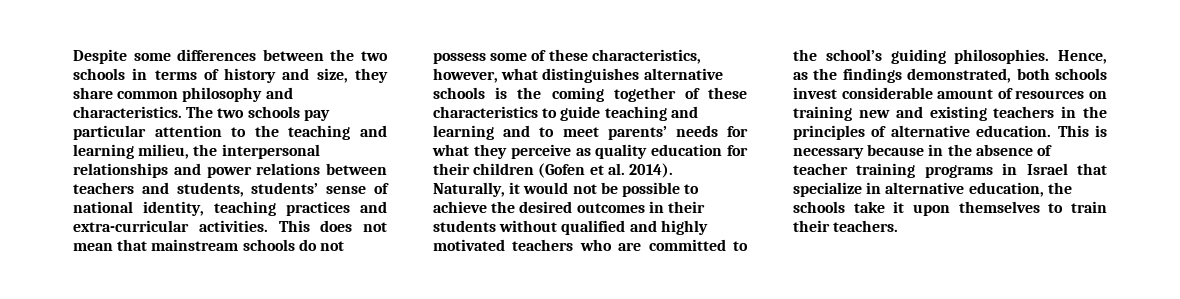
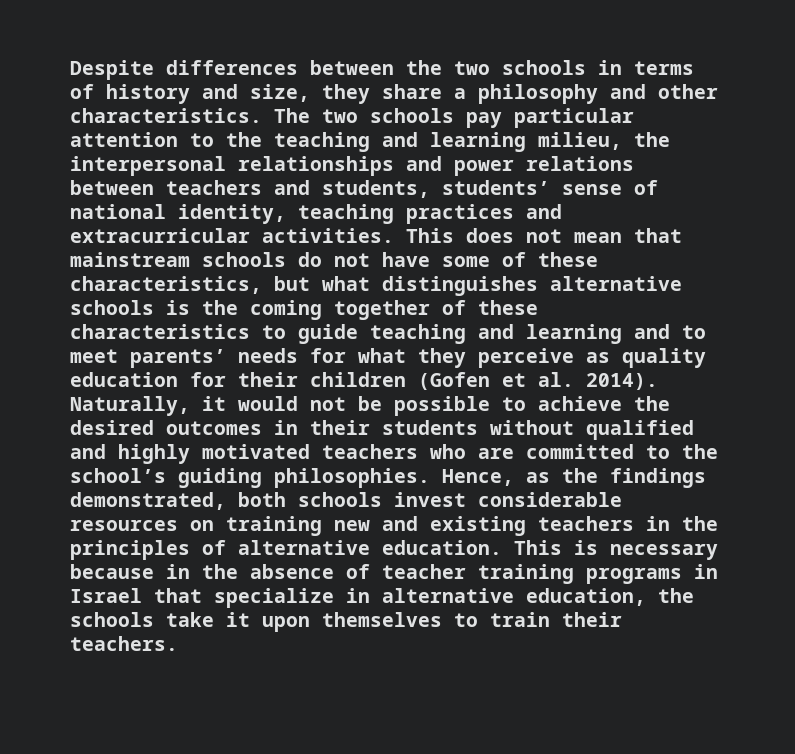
- Despite some differences between the two schools in terms of history and size, they share common philosophy and characteristics.
+ Despite differences between the two schools in terms of history and size, they share a philosophy and other characteristics.
- The two schools pay particular attention to the teaching and learning milieu, the interpersonal relationships and power relations between teachers and students, students’ sense of national identity, teaching practices and extra-curricular activities.
+ The two schools pay particular attention to the teaching and learning milieu, the interpersonal relationships and power relations between teachers and students, students’ sense of national identity, teaching practices and extracurricular activities.
- This does not mean that mainstream schools do not possess some of these characteristics, however, what distinguishes alternative schools is the coming together of these characteristics to guide teaching and learning and to meet parents’ needs for what they perceive as quality education for their children (Gofen et al. 2014).
+ This does not mean that mainstream schools do not have some of these characteristics, but what distinguishes alternative schools is the coming together of these characteristics to guide teaching and learning and to meet parents’ needs for what they perceive as quality education for their children (Gofen et al. 2014).
- Hence, as the findings demonstrated, both schools invest considerable amount of resources on training new and existing teachers in the principles of alternative education.
+ Hence, as the findings demonstrated, both schools invest considerable resources on training new and existing teachers in the principles of alternative education.

